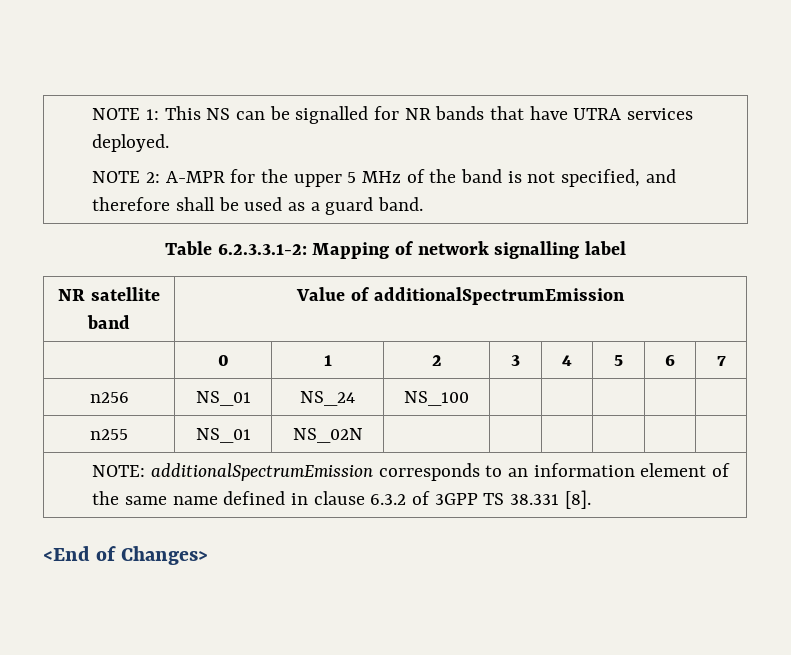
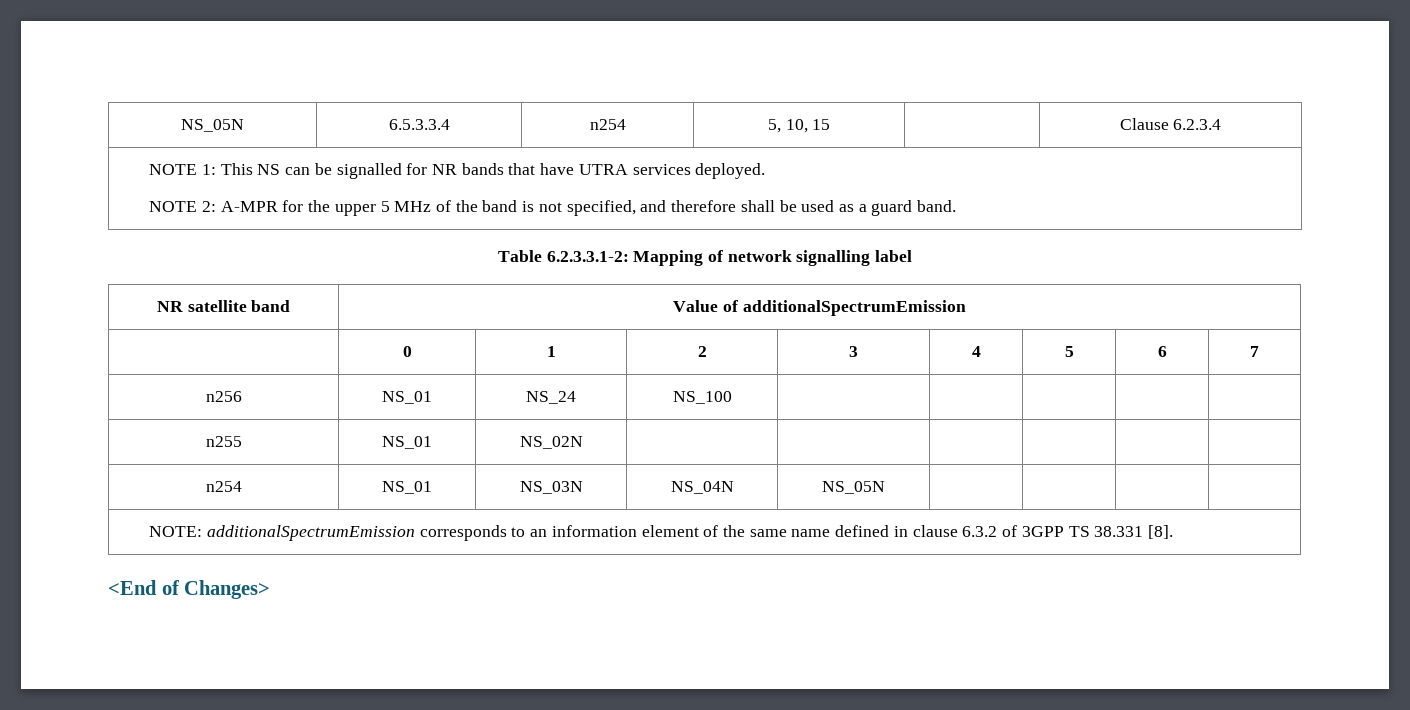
+ NS_05N | 6.5.3.3.4 | n254 | 5, 10, 15 | | Clause 6.2.3.4
+ n254 | NS_01 | NS_03N | NS_04N | NS_05N | | | |

